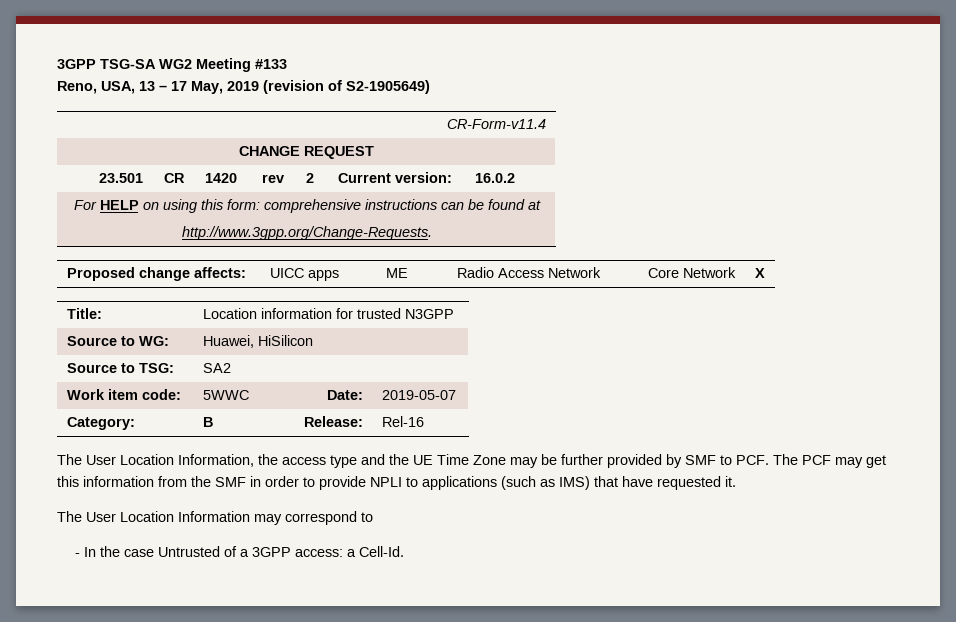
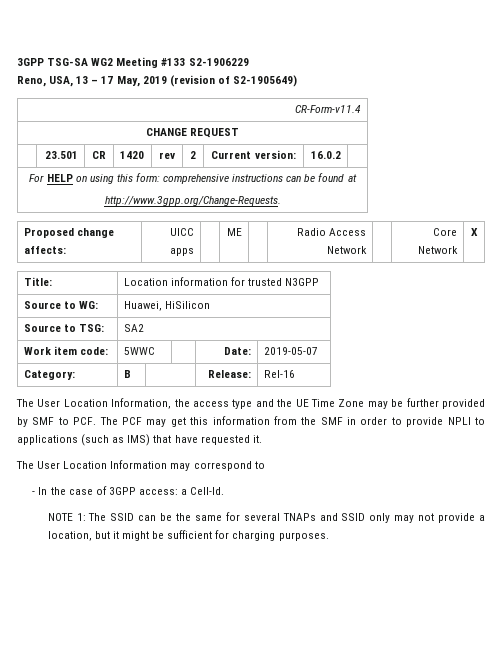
- 3GPP TSG-SA WG2 Meeting #133
+ 3GPP TSG-SA WG2 Meeting #133 S2-1906229
- - In the case Untrusted of a 3GPP access: a Cell-Id.
+ - In the case of 3GPP access: a Cell-Id.
+ NOTE 1: The SSID can be the same for several TNAPs and SSID only may not provide a location, but it might be sufficient for charging purposes.

